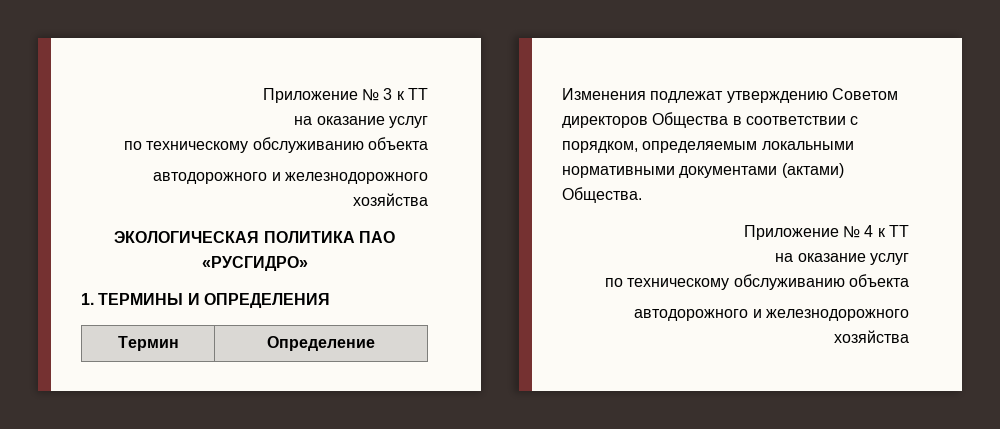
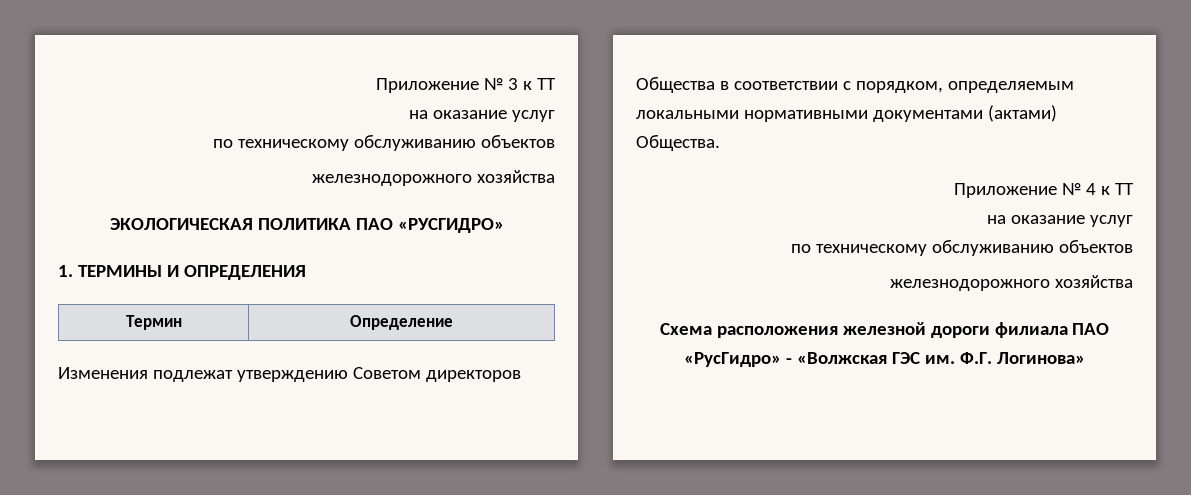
  Приложение № 3 к ТТ
  на оказание услуг
- по техническому обслуживанию объекта
- автодорожного и железнодорожного хозяйства
+ по техническому обслуживанию объектов
+ железнодорожного хозяйства
  Приложение № 4 к ТТ
  на оказание услуг
- по техническому обслуживанию объекта
- автодорожного и железнодорожного хозяйства
+ по техническому обслуживанию объектов
+ железнодорожного хозяйства
+ Схема расположения железной дороги филиала ПАО «РусГидро» - «Волжская ГЭС им. Ф.Г. Логинова»

